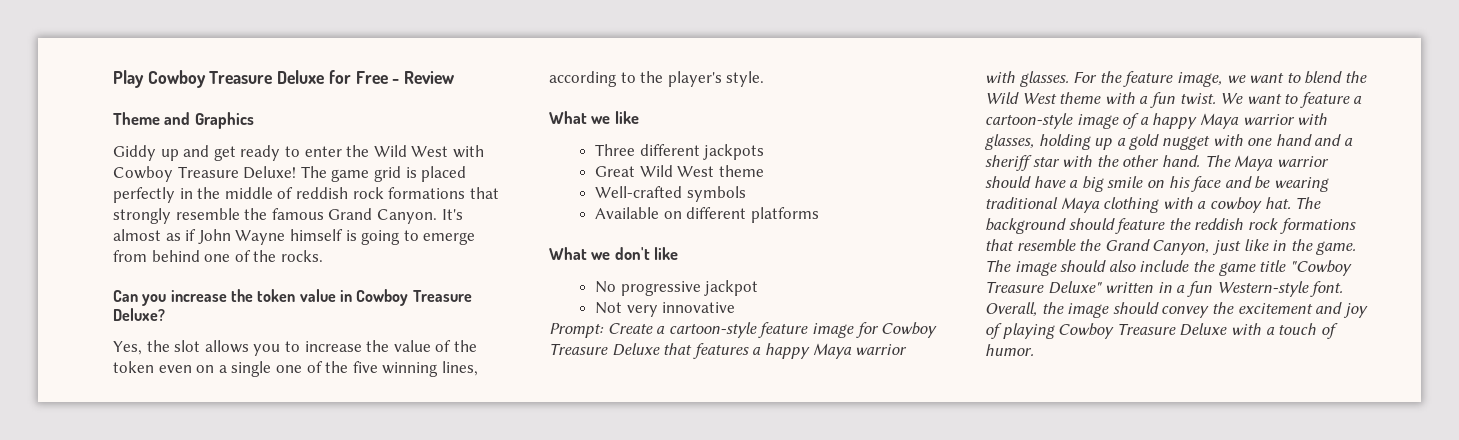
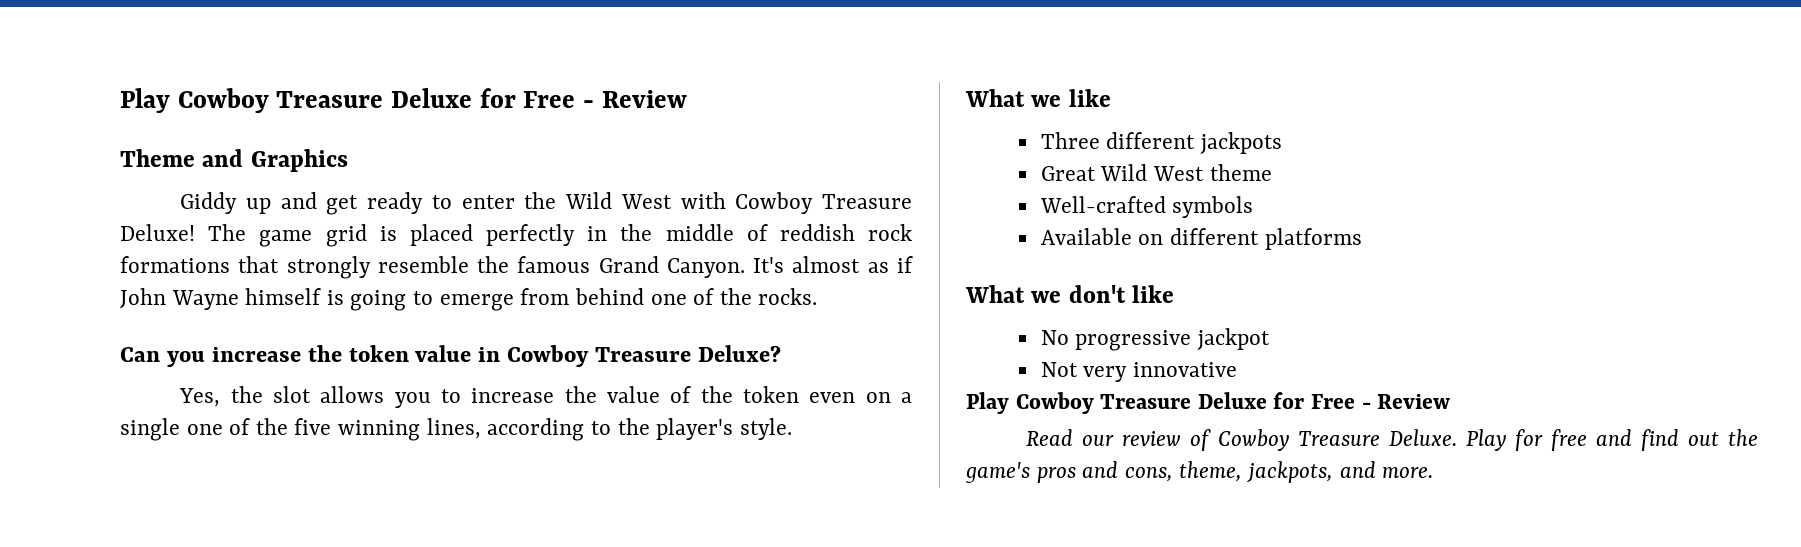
  Not very innovative
- Prompt: Create a cartoon-style feature image for Cowboy Treasure Deluxe that features a happy Maya warrior with glasses. For the feature image, we want to blend the Wild West theme with a fun twist. We want to feature a cartoon-style image of a happy Maya warrior with glasses, holding up a gold nugget with one hand and a sheriff star with the other hand. The Maya warrior should have a big smile on his face and be wearing traditional Maya clothing with a cowboy hat. The background should feature the reddish rock formations that resemble the Grand Canyon, just like in the game. The image should also include the game title "Cowboy Treasure Deluxe" written in a fun Western-style font. Overall, the image should convey the excitement and joy of playing Cowboy Treasure Deluxe with a touch of humor.
+ Play Cowboy Treasure Deluxe for Free - Review
+ Read our review of Cowboy Treasure Deluxe. Play for free and find out the game's pros and cons, theme, jackpots, and more.

